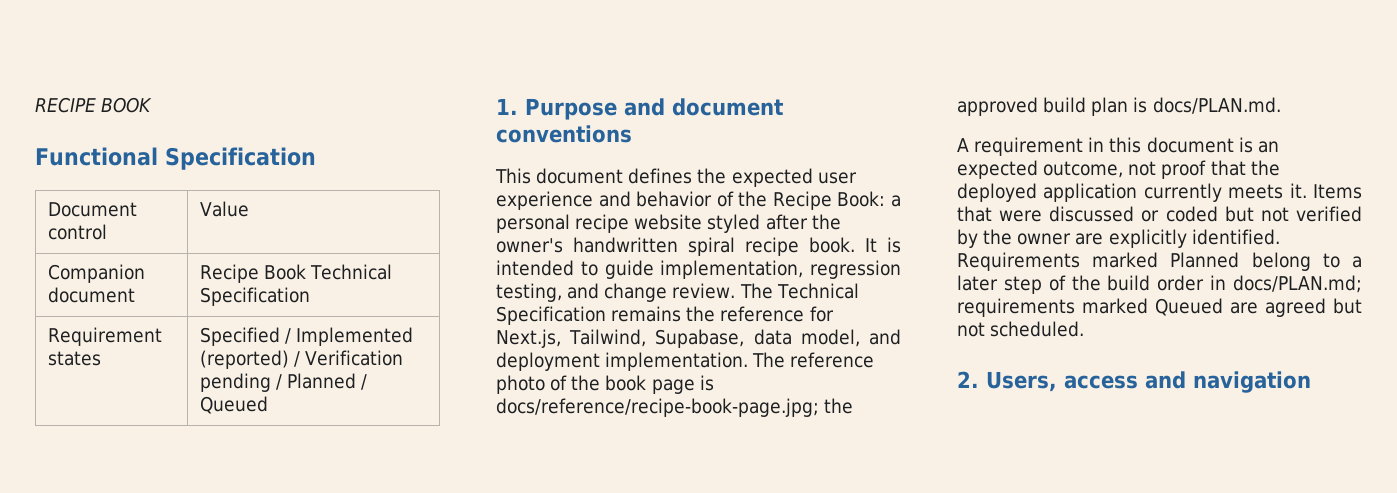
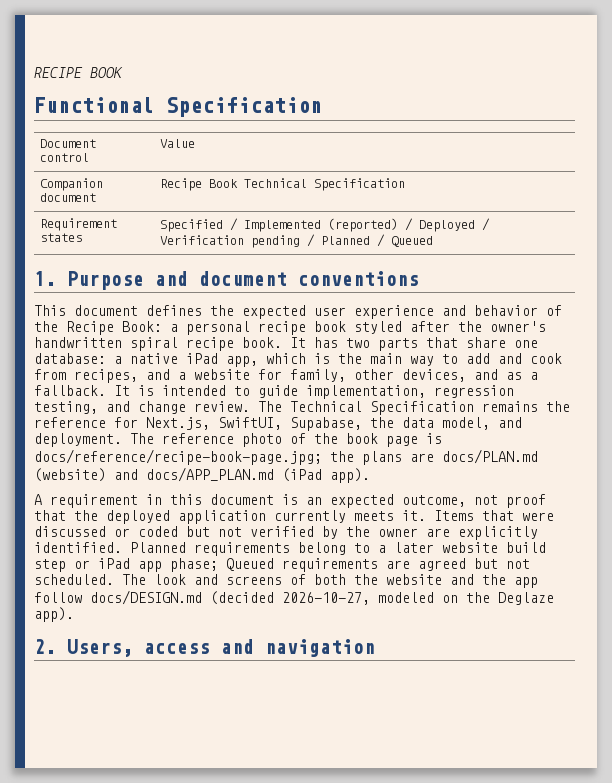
- Requirement states | Specified / Implemented (reported) / Verification pending / Planned / Queued
+ Requirement states | Specified / Implemented (reported) / Deployed / Verification pending / Planned / Queued
- This document defines the expected user experience and behavior of the Recipe Book: a personal recipe website styled after the owner's handwritten spiral recipe book.
+ This document defines the expected user experience and behavior of the Recipe Book: a personal recipe book styled after the owner's handwritten spiral recipe book.
- It is intended to guide implementation, regression testing, and change review.
+ It has two parts that share one database: a native iPad app, which is the main way to add and cook from recipes, and a website for family, other devices, and as a fallback. It is intended to guide implementation, regression testing, and change review.
- The Technical Specification remains the reference for Next.js, Tailwind, Supabase, data model, and deployment implementation.
+ The Technical Specification remains the reference for Next.js, SwiftUI, Supabase, the data model, and deployment.
- The reference photo of the book page is docs/reference/recipe-book-page.jpg; the approved build plan is docs/PLAN.md.
+ The reference photo of the book page is docs/reference/recipe-book-page.jpg; the plans are docs/PLAN.md (website) and docs/APP_PLAN.md (iPad app).
- Requirements marked Planned belong to a later step of the build order in docs/PLAN.md; requirements marked Queued are agreed but not scheduled.
+ Planned requirements belong to a later website build step or iPad app phase; Queued requirements are agreed but not scheduled. The look and screens of both the website and the app follow docs/DESIGN.md (decided 2026-10-27, modeled on the Deglaze app).

